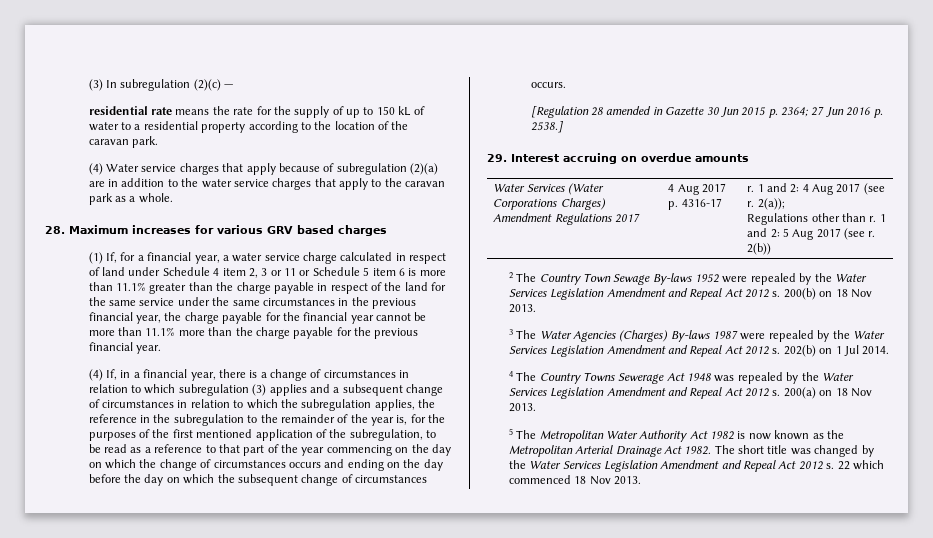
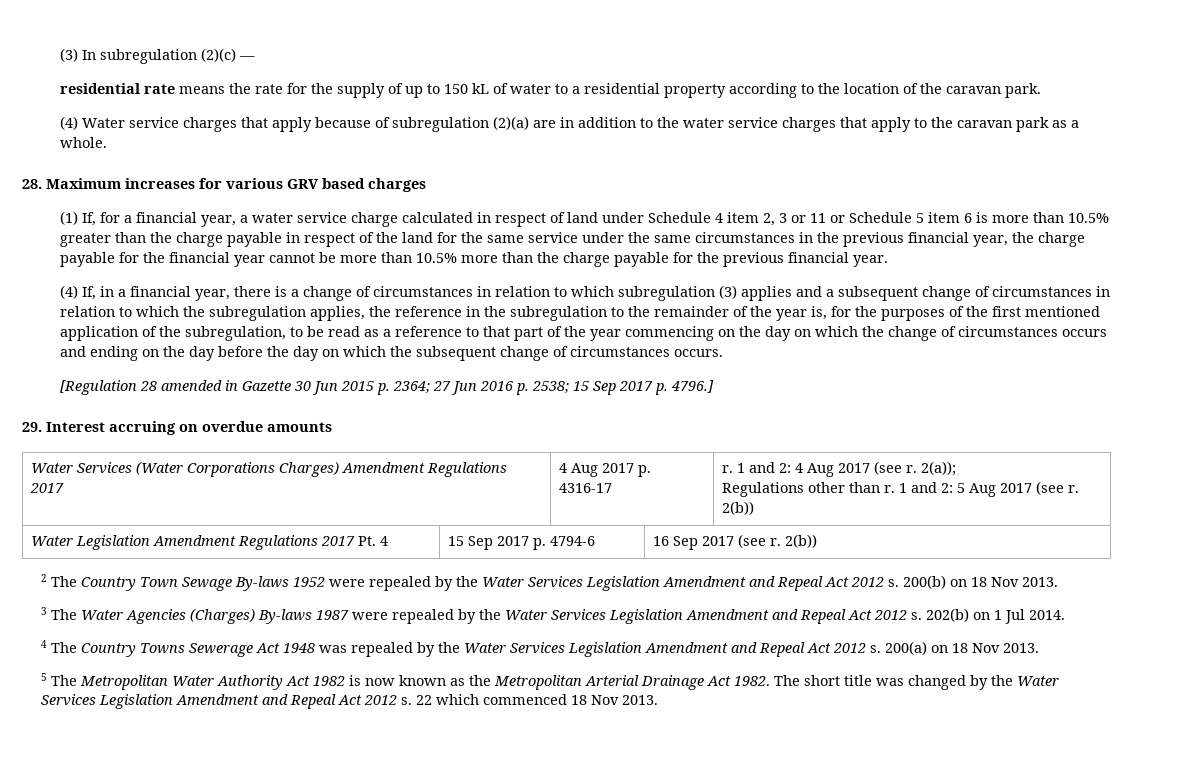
- (1) If, for a financial year, a water service charge calculated in respect of land under Schedule 4 item 2, 3 or 11 or Schedule 5 item 6 is more than 11.1% greater than the charge payable in respect of the land for the same service under the same circumstances in the previous financial year, the charge payable for the financial year cannot be more than 11.1% more than the charge payable for the previous financial year.
+ (1) If, for a financial year, a water service charge calculated in respect of land under Schedule 4 item 2, 3 or 11 or Schedule 5 item 6 is more than 10.5% greater than the charge payable in respect of the land for the same service under the same circumstances in the previous financial year, the charge payable for the financial year cannot be more than 10.5% more than the charge payable for the previous financial year.
- [Regulation 28 amended in Gazette 30 Jun 2015 p. 2364; 27 Jun 2016 p. 2538.]
+ [Regulation 28 amended in Gazette 30 Jun 2015 p. 2364; 27 Jun 2016 p. 2538; 15 Sep 2017 p. 4796.]
+ Water Legislation Amendment Regulations 2017 Pt. 4 | 15 Sep 2017 p. 4794-6 | 16 Sep 2017 (see r. 2(b))

